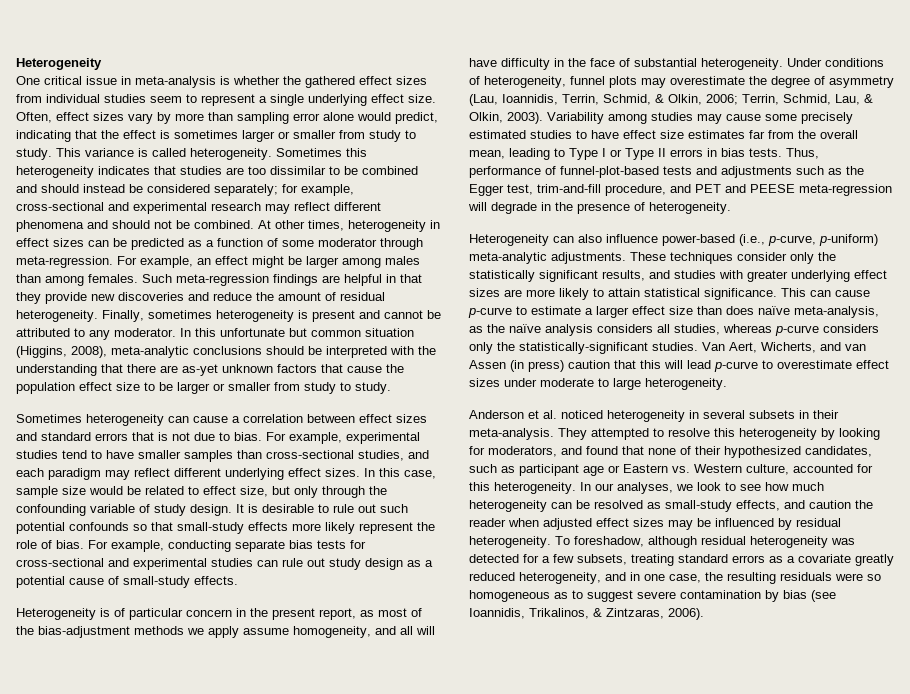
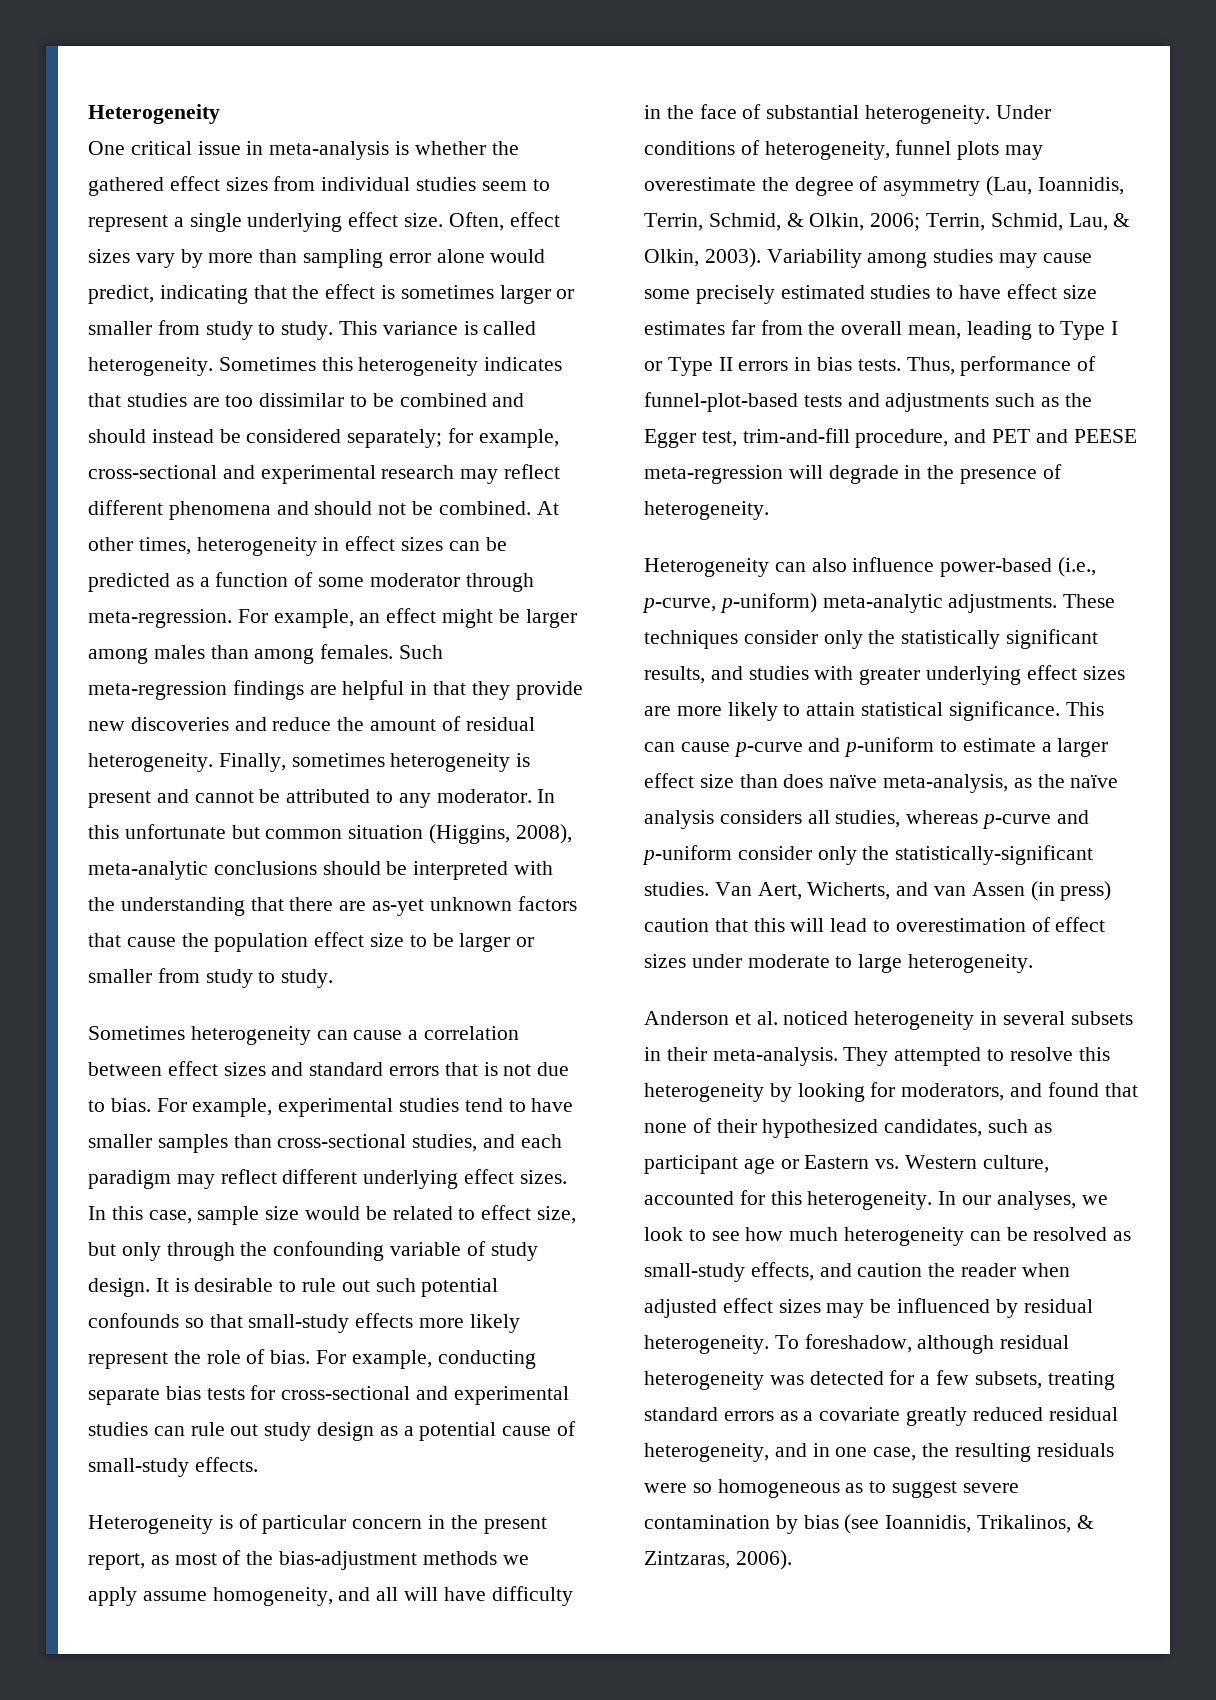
- This can cause p-curve to estimate a larger effect size than does naïve meta-analysis, as the naïve analysis considers all studies, whereas p-curve considers only the statistically-significant studies.
+ This can cause p-curve and p-uniform to estimate a larger effect size than does naïve meta-analysis, as the naïve analysis considers all studies, whereas p-curve and p-uniform consider only the statistically-significant studies.
- Van Aert, Wicherts, and van Assen (in press) caution that this will lead p-curve to overestimate effect sizes under moderate to large heterogeneity.
+ Van Aert, Wicherts, and van Assen (in press) caution that this will lead to overestimation of effect sizes under moderate to large heterogeneity.
- To foreshadow, although residual heterogeneity was detected for a few subsets, treating standard errors as a covariate greatly reduced heterogeneity, and in one case, the resulting residuals were so homogeneous as to suggest severe contamination by bias (see Ioannidis, Trikalinos, & Zintzaras, 2006).
+ To foreshadow, although residual heterogeneity was detected for a few subsets, treating standard errors as a covariate greatly reduced residual heterogeneity, and in one case, the resulting residuals were so homogeneous as to suggest severe contamination by bias (see Ioannidis, Trikalinos, & Zintzaras, 2006).

